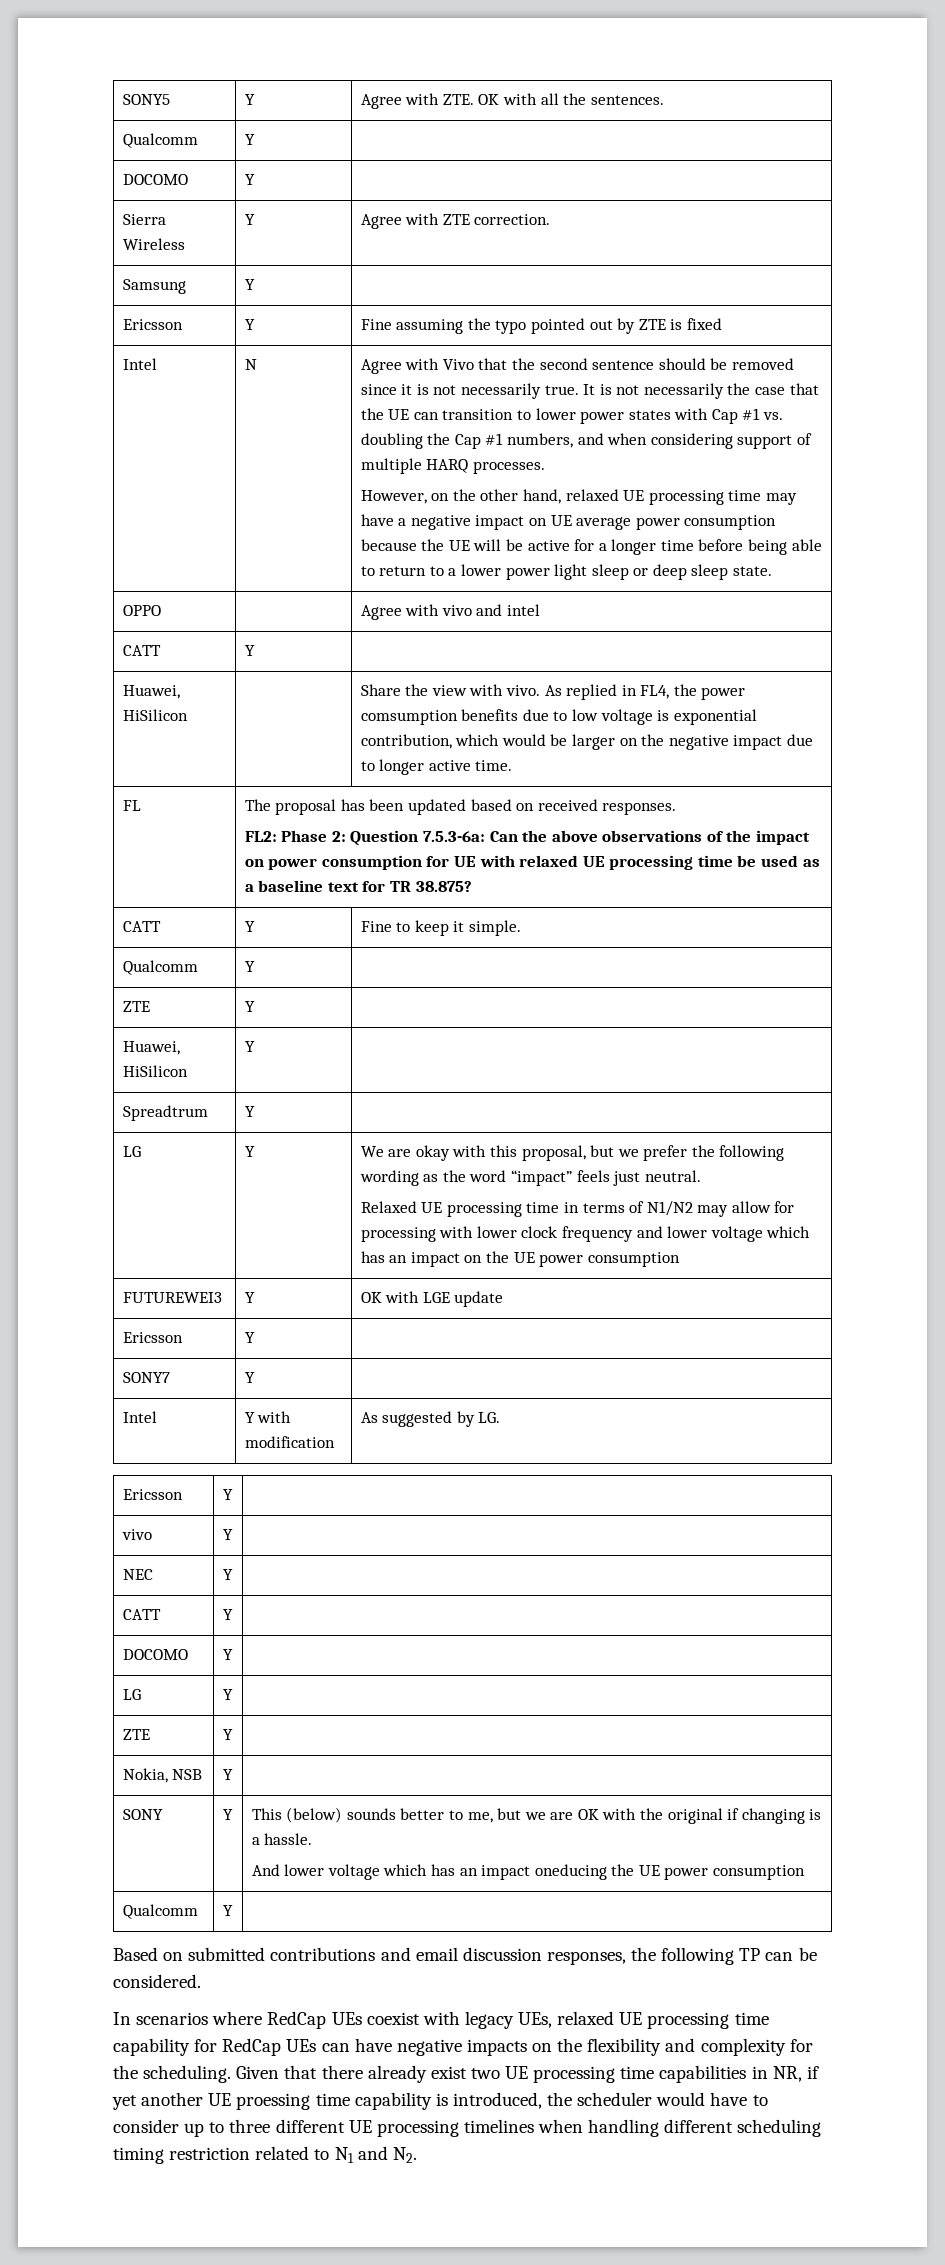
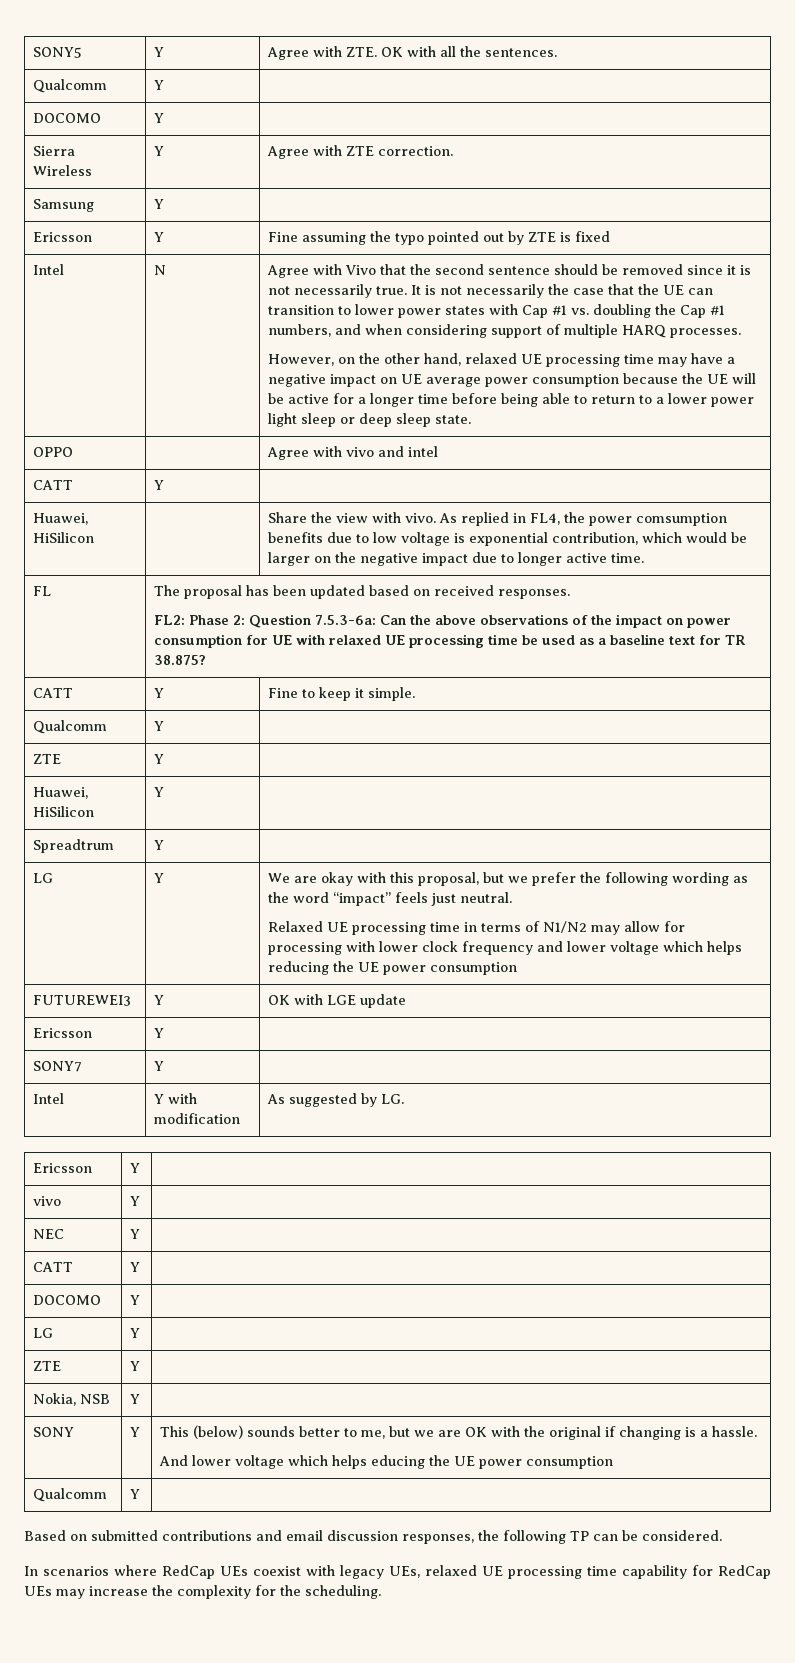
- Relaxed UE processing time in terms of N1/N2 may allow for processing with lower clock frequency and lower voltage which has an impact on the UE power consumption
+ Relaxed UE processing time in terms of N1/N2 may allow for processing with lower clock frequency and lower voltage which helps reducing the UE power consumption
  SONY | Y | This (below) sounds better to me, but we are OK with the original if changing is a hassle.
- And lower voltage which has an impact oneducing the UE power consumption
+ And lower voltage which helps educing the UE power consumption
- In scenarios where RedCap UEs coexist with legacy UEs, relaxed UE processing time capability for RedCap UEs can have negative impacts on the flexibility and complexity for the scheduling. Given that there already exist two UE processing time capabilities in NR, if yet another UE proessing time capability is introduced, the scheduler would have to consider up to three different UE processing timelines when handling different scheduling timing restriction related to N1 and N2.
+ In scenarios where RedCap UEs coexist with legacy UEs, relaxed UE processing time capability for RedCap UEs may increase the complexity for the scheduling.

